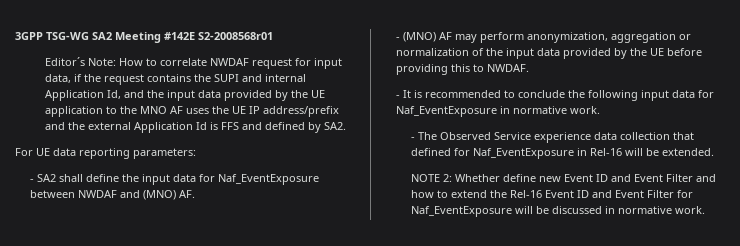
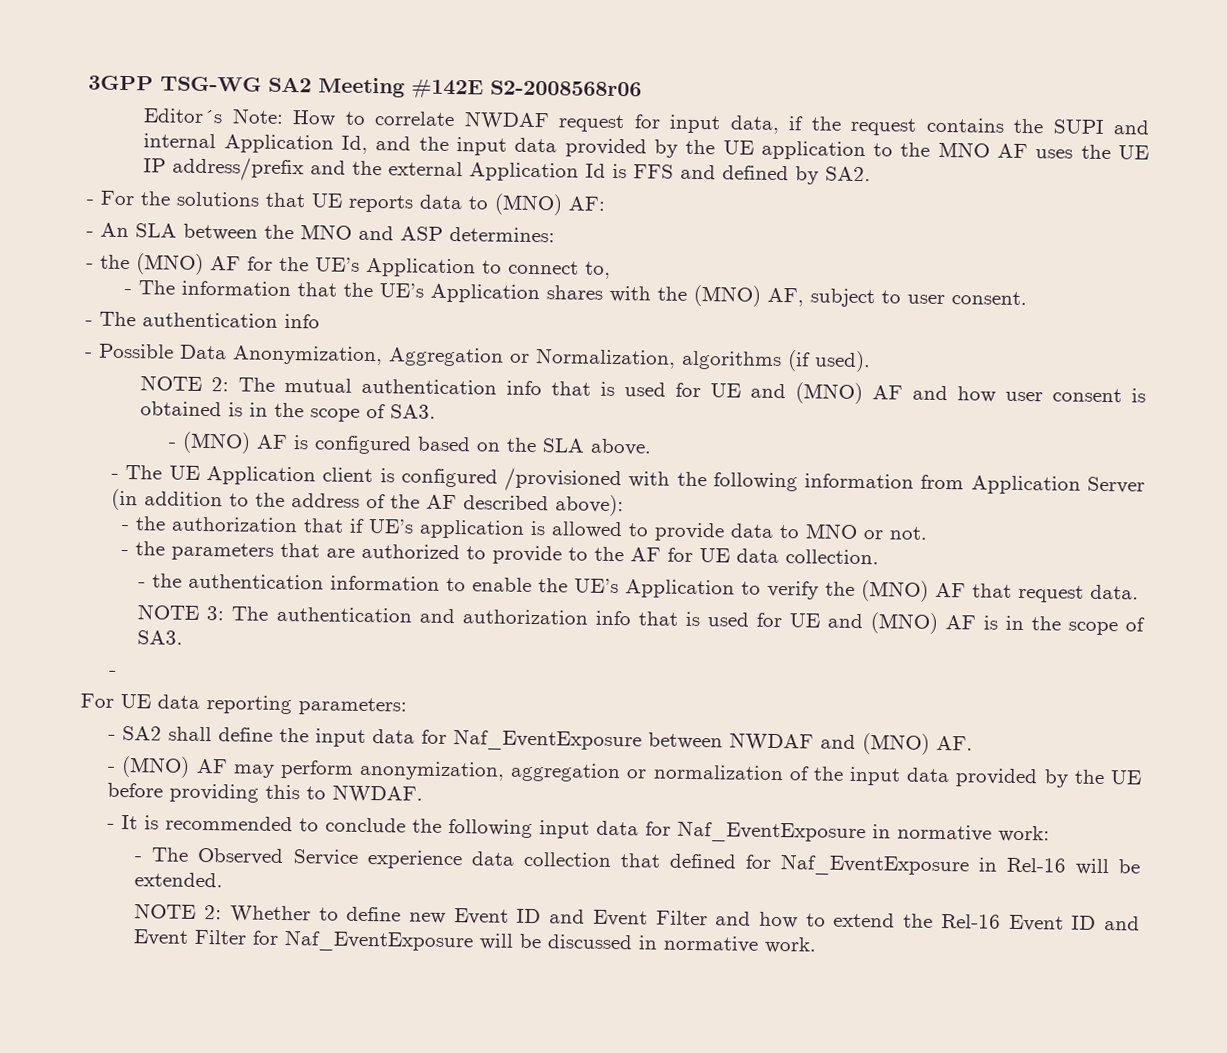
- 3GPP TSG-WG SA2 Meeting #142E S2-2008568r01
+ 3GPP TSG-WG SA2 Meeting #142E S2-2008568r06
+ - For the solutions that UE reports data to (MNO) AF:
+ - An SLA between the MNO and ASP determines:
+ - the (MNO) AF for the UE’s Application to connect to,
+ - The information that the UE’s Application shares with the (MNO) AF, subject to user consent.
+ - The authentication info
+ - Possible Data Anonymization, Aggregation or Normalization, algorithms (if used).
+ NOTE 2: The mutual authentication info that is used for UE and (MNO) AF and how user consent is obtained is in the scope of SA3.
+ - (MNO) AF is configured based on the SLA above.
+ - The UE Application client is configured /provisioned with the following information from Application Server (in addition to the address of the AF described above):
+ - the authorization that if UE’s application is allowed to provide data to MNO or not.
+ - the parameters that are authorized to provide to the AF for UE data collection.
+ - the authentication information to enable the UE’s Application to verify the (MNO) AF that request data.
+ NOTE 3: The authentication and authorization info that is used for UE and (MNO) AF is in the scope of SA3.
+ -
- - It is recommended to conclude the following input data for Naf_EventExposure in normative work.
+ - It is recommended to conclude the following input data for Naf_EventExposure in normative work:
- NOTE 2: Whether define new Event ID and Event Filter and how to extend the Rel-16 Event ID and Event Filter for Naf_EventExposure will be discussed in normative work.
+ NOTE 2: Whether to define new Event ID and Event Filter and how to extend the Rel-16 Event ID and Event Filter for Naf_EventExposure will be discussed in normative work.

